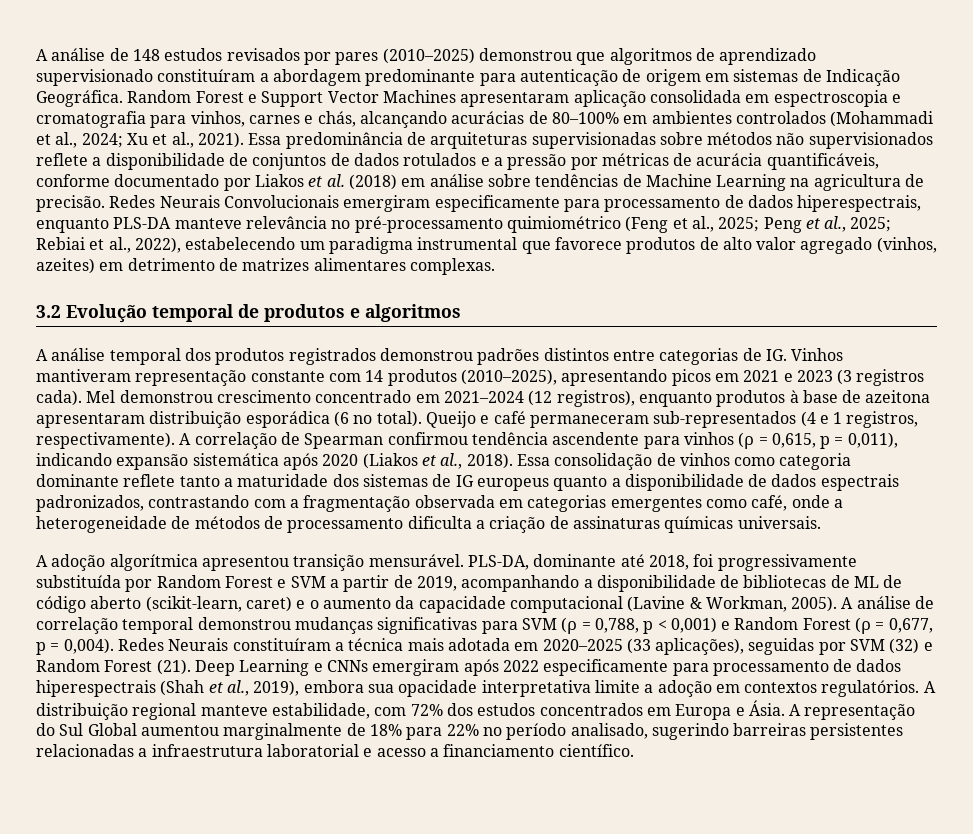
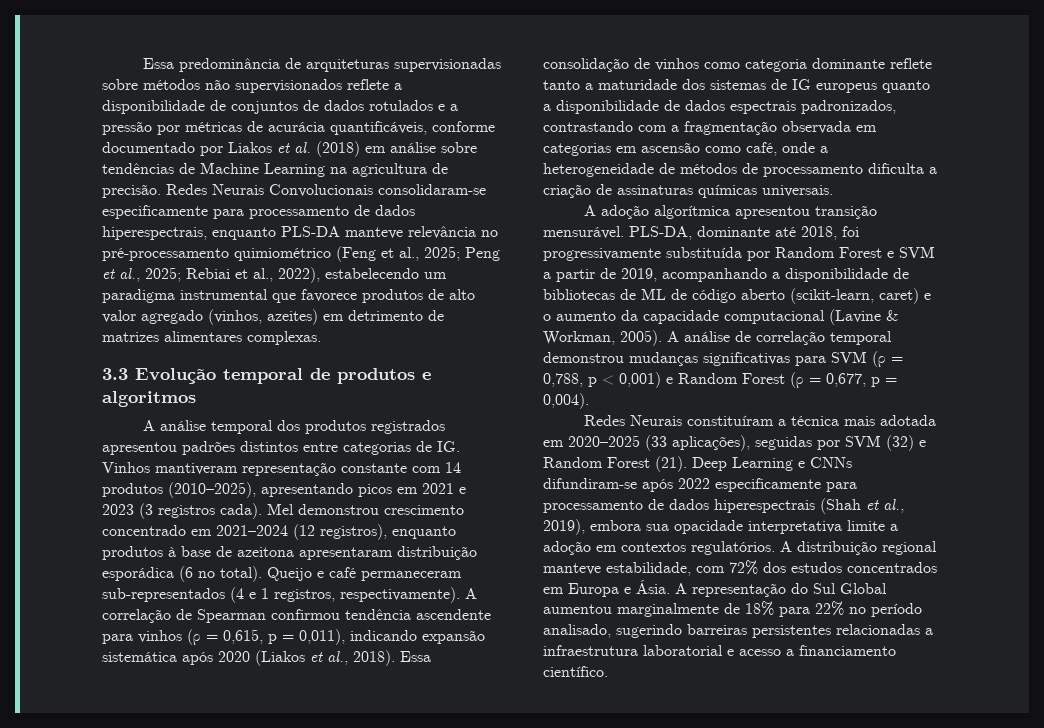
- A análise de 148 estudos revisados por pares (2010–2025) demonstrou que algoritmos de aprendizado supervisionado constituíram a abordagem predominante para autenticação de origem em sistemas de Indicação Geográfica. Random Forest e Support Vector Machines apresentaram aplicação consolidada em espectroscopia e cromatografia para vinhos, carnes e chás, alcançando acurácias de 80–100% em ambientes controlados (Mohammadi et al., 2024; Xu et al., 2021).
- Redes Neurais Convolucionais emergiram especificamente para processamento de dados hiperespectrais, enquanto PLS-DA manteve relevância no pré-processamento quimiométrico (Feng et al., 2025; Peng et al., 2025; Rebiai et al., 2022), estabelecendo um paradigma instrumental que favorece produtos de alto valor agregado (vinhos, azeites) em detrimento de matrizes alimentares complexas.
+ Redes Neurais Convolucionais consolidaram-se especificamente para processamento de dados hiperespectrais, enquanto PLS-DA manteve relevância no pré-processamento quimiométrico (Feng et al., 2025; Peng et al., 2025; Rebiai et al., 2022), estabelecendo um paradigma instrumental que favorece produtos de alto valor agregado (vinhos, azeites) em detrimento de matrizes alimentares complexas.
- 3.2 Evolução temporal de produtos e algoritmos
+ 3.3 Evolução temporal de produtos e algoritmos
- A análise temporal dos produtos registrados demonstrou padrões distintos entre categorias de IG. Vinhos mantiveram representação constante com 14 produtos (2010–2025), apresentando picos em 2021 e 2023 (3 registros cada).
+ A análise temporal dos produtos registrados apresentou padrões distintos entre categorias de IG. Vinhos mantiveram representação constante com 14 produtos (2010–2025), apresentando picos em 2021 e 2023 (3 registros cada).
- Essa consolidação de vinhos como categoria dominante reflete tanto a maturidade dos sistemas de IG europeus quanto a disponibilidade de dados espectrais padronizados, contrastando com a fragmentação observada em categorias emergentes como café, onde a heterogeneidade de métodos de processamento dificulta a criação de assinaturas químicas universais.
+ Essa consolidação de vinhos como categoria dominante reflete tanto a maturidade dos sistemas de IG europeus quanto a disponibilidade de dados espectrais padronizados, contrastando com a fragmentação observada em categorias em ascensão como café, onde a heterogeneidade de métodos de processamento dificulta a criação de assinaturas químicas universais.
- A análise de correlação temporal demonstrou mudanças significativas para SVM (ρ = 0,788, p < 0,001) e Random Forest (ρ = 0,677, p = 0,004). Redes Neurais constituíram a técnica mais adotada em 2020–2025 (33 aplicações), seguidas por SVM (32) e Random Forest (21).
+ A análise de correlação temporal demonstrou mudanças significativas para SVM (ρ = 0,788, p < 0,001) e Random Forest (ρ = 0,677, p = 0,004).
+ Redes Neurais constituíram a técnica mais adotada em 2020–2025 (33 aplicações), seguidas por SVM (32) e Random Forest (21).
- Deep Learning e CNNs emergiram após 2022 especificamente para processamento de dados hiperespectrais (Shah et al., 2019), embora sua opacidade interpretativa limite a adoção em contextos regulatórios.
+ Deep Learning e CNNs difundiram-se após 2022 especificamente para processamento de dados hiperespectrais (Shah et al., 2019), embora sua opacidade interpretativa limite a adoção em contextos regulatórios.

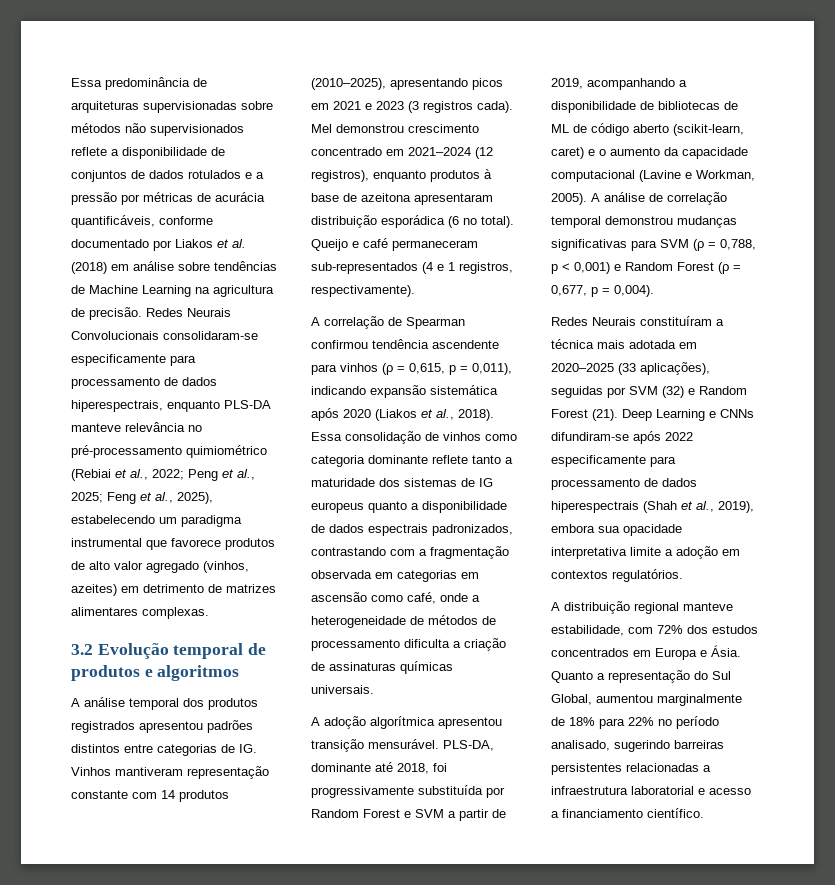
- Redes Neurais Convolucionais consolidaram-se especificamente para processamento de dados hiperespectrais, enquanto PLS-DA manteve relevância no pré-processamento quimiométrico (Feng et al., 2025; Peng et al., 2025; Rebiai et al., 2022), estabelecendo um paradigma instrumental que favorece produtos de alto valor agregado (vinhos, azeites) em detrimento de matrizes alimentares complexas.
+ Redes Neurais Convolucionais consolidaram-se especificamente para processamento de dados hiperespectrais, enquanto PLS-DA manteve relevância no pré-processamento quimiométrico (Rebiai et al., 2022; Peng et al., 2025; Feng et al., 2025), estabelecendo um paradigma instrumental que favorece produtos de alto valor agregado (vinhos, azeites) em detrimento de matrizes alimentares complexas.
- 3.3 Evolução temporal de produtos e algoritmos
+ 3.2 Evolução temporal de produtos e algoritmos
- Queijo e café permaneceram sub-representados (4 e 1 registros, respectivamente). A correlação de Spearman confirmou tendência ascendente para vinhos (ρ = 0,615, p = 0,011), indicando expansão sistemática após 2020 (Liakos et al., 2018).
+ Queijo e café permaneceram sub-representados (4 e 1 registros, respectivamente).
+ A correlação de Spearman confirmou tendência ascendente para vinhos (ρ = 0,615, p = 0,011), indicando expansão sistemática após 2020 (Liakos et al., 2018).
- PLS-DA, dominante até 2018, foi progressivamente substituída por Random Forest e SVM a partir de 2019, acompanhando a disponibilidade de bibliotecas de ML de código aberto (scikit-learn, caret) e o aumento da capacidade computacional (Lavine & Workman, 2005).
+ PLS-DA, dominante até 2018, foi progressivamente substituída por Random Forest e SVM a partir de 2019, acompanhando a disponibilidade de bibliotecas de ML de código aberto (scikit-learn, caret) e o aumento da capacidade computacional (Lavine e Workman, 2005).
- Deep Learning e CNNs difundiram-se após 2022 especificamente para processamento de dados hiperespectrais (Shah et al., 2019), embora sua opacidade interpretativa limite a adoção em contextos regulatórios. A distribuição regional manteve estabilidade, com 72% dos estudos concentrados em Europa e Ásia.
+ Deep Learning e CNNs difundiram-se após 2022 especificamente para processamento de dados hiperespectrais (Shah et al., 2019), embora sua opacidade interpretativa limite a adoção em contextos regulatórios.
+ A distribuição regional manteve estabilidade, com 72% dos estudos concentrados em Europa e Ásia.
- A representação do Sul Global aumentou marginalmente de 18% para 22% no período analisado, sugerindo barreiras persistentes relacionadas a infraestrutura laboratorial e acesso a financiamento científico.
+ Quanto a representação do Sul Global, aumentou marginalmente de 18% para 22% no período analisado, sugerindo barreiras persistentes relacionadas a infraestrutura laboratorial e acesso a financiamento científico.

